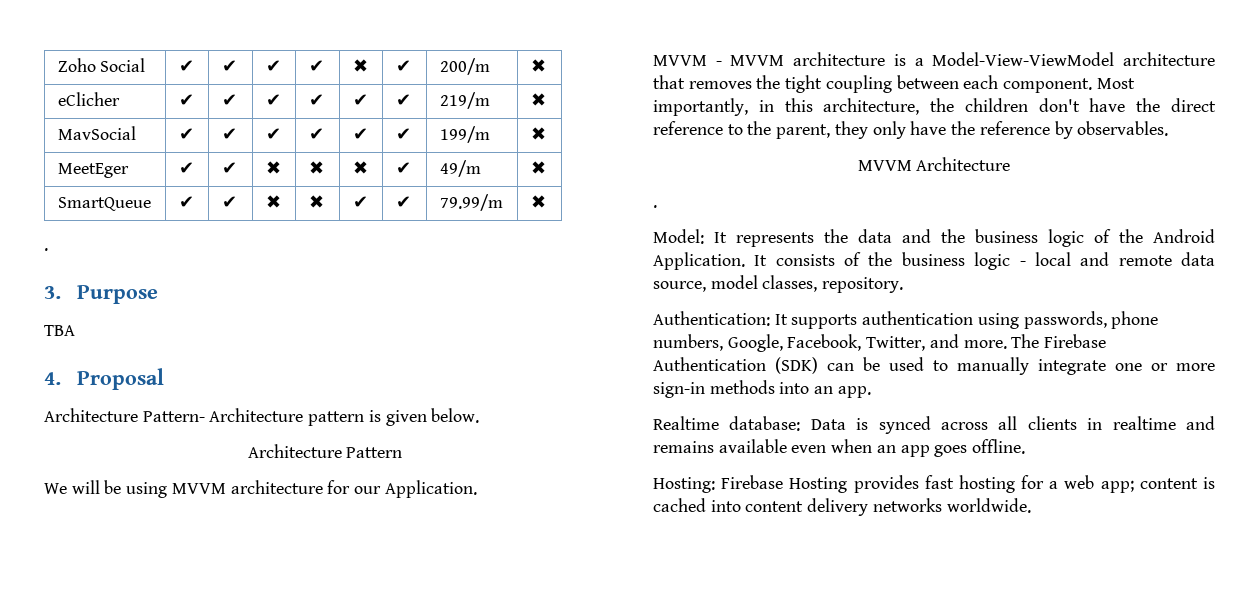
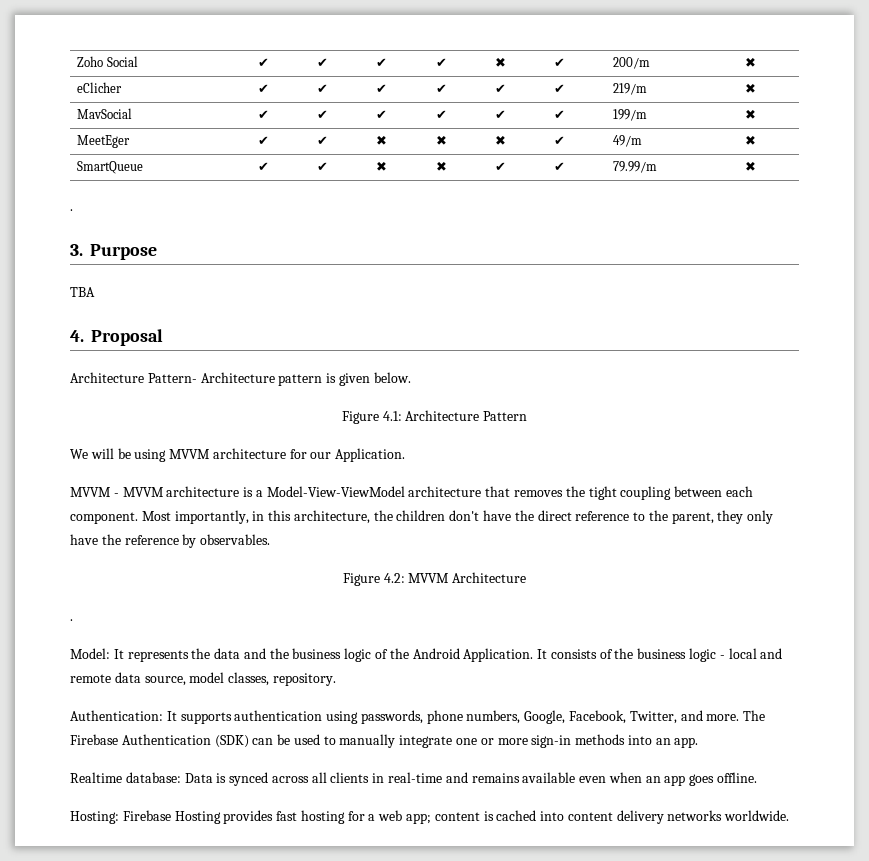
- Architecture Pattern
+ Figure 4.1: Architecture Pattern
- MVVM Architecture
+ Figure 4.2: MVVM Architecture
- Realtime database: Data is synced across all clients in realtime and remains available even when an app goes offline.
+ Realtime database: Data is synced across all clients in real-time and remains available even when an app goes offline.

